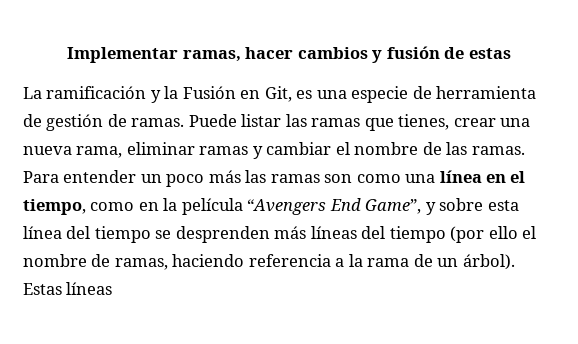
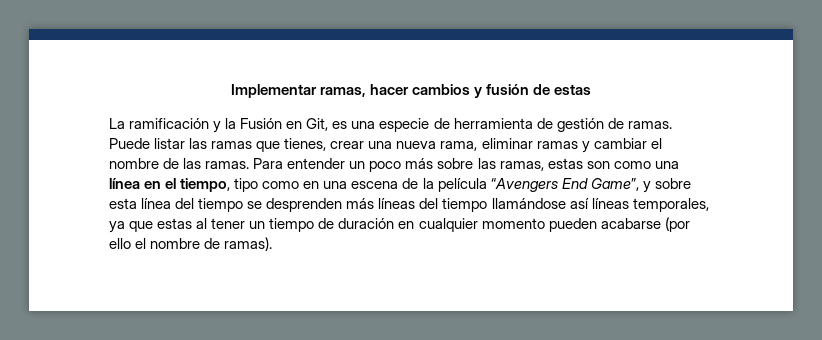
- Para entender un poco más las ramas son como una línea en el tiempo, como en la película “Avengers End Game”, y sobre esta línea del tiempo se desprenden más líneas del tiempo (por ello el nombre de ramas, haciendo referencia a la rama de un árbol). Estas líneas
+ Para entender un poco más sobre las ramas, estas son como una línea en el tiempo, tipo como en una escena de la película “Avengers End Game”, y sobre esta línea del tiempo se desprenden más líneas del tiempo llamándose así líneas temporales, ya que estas al tener un tiempo de duración en cualquier momento pueden acabarse (por ello el nombre de ramas).

